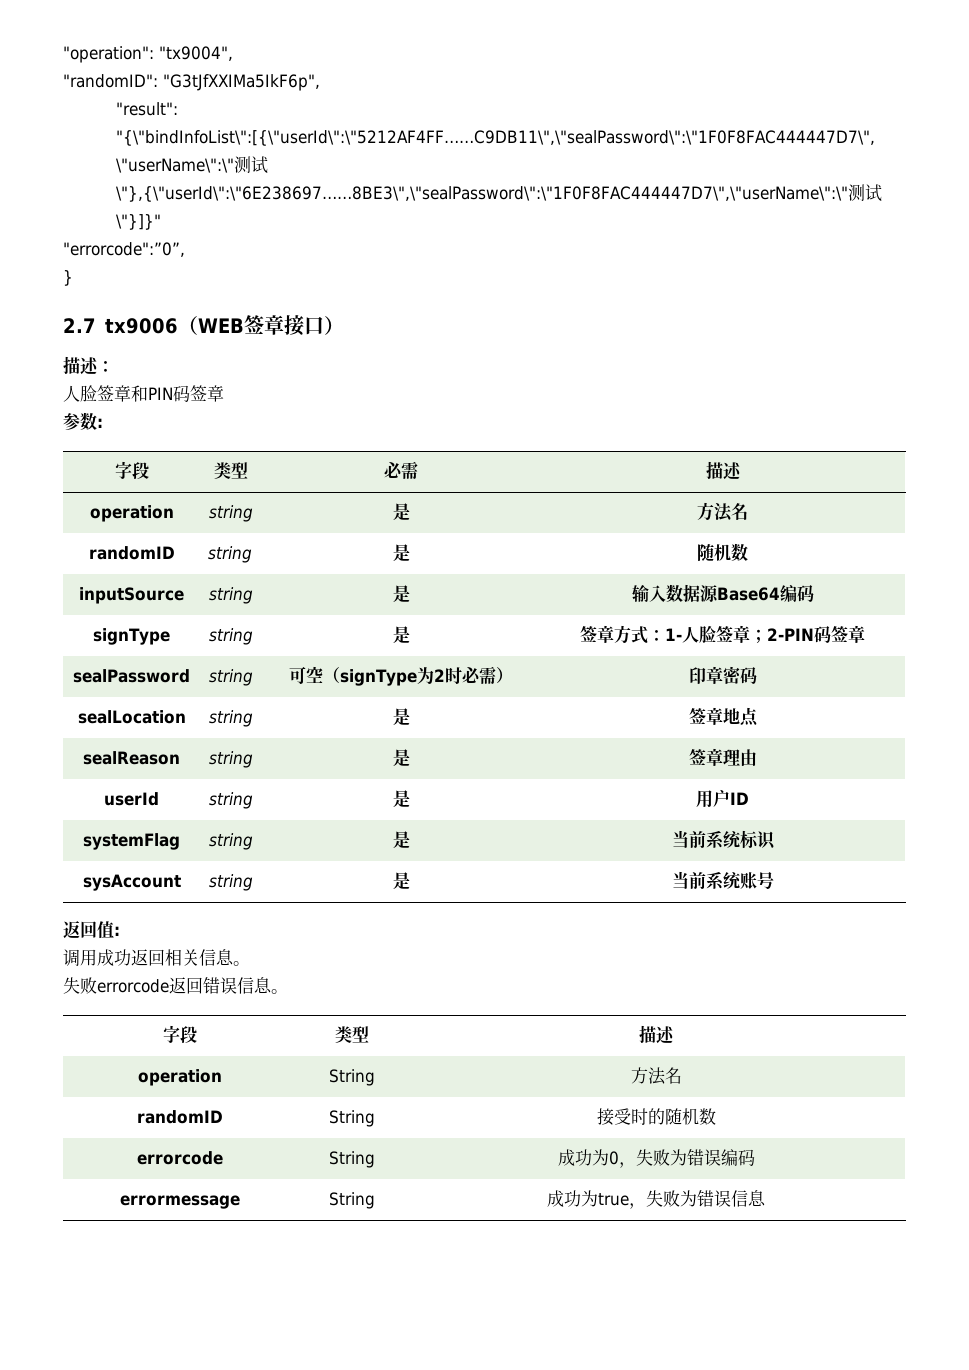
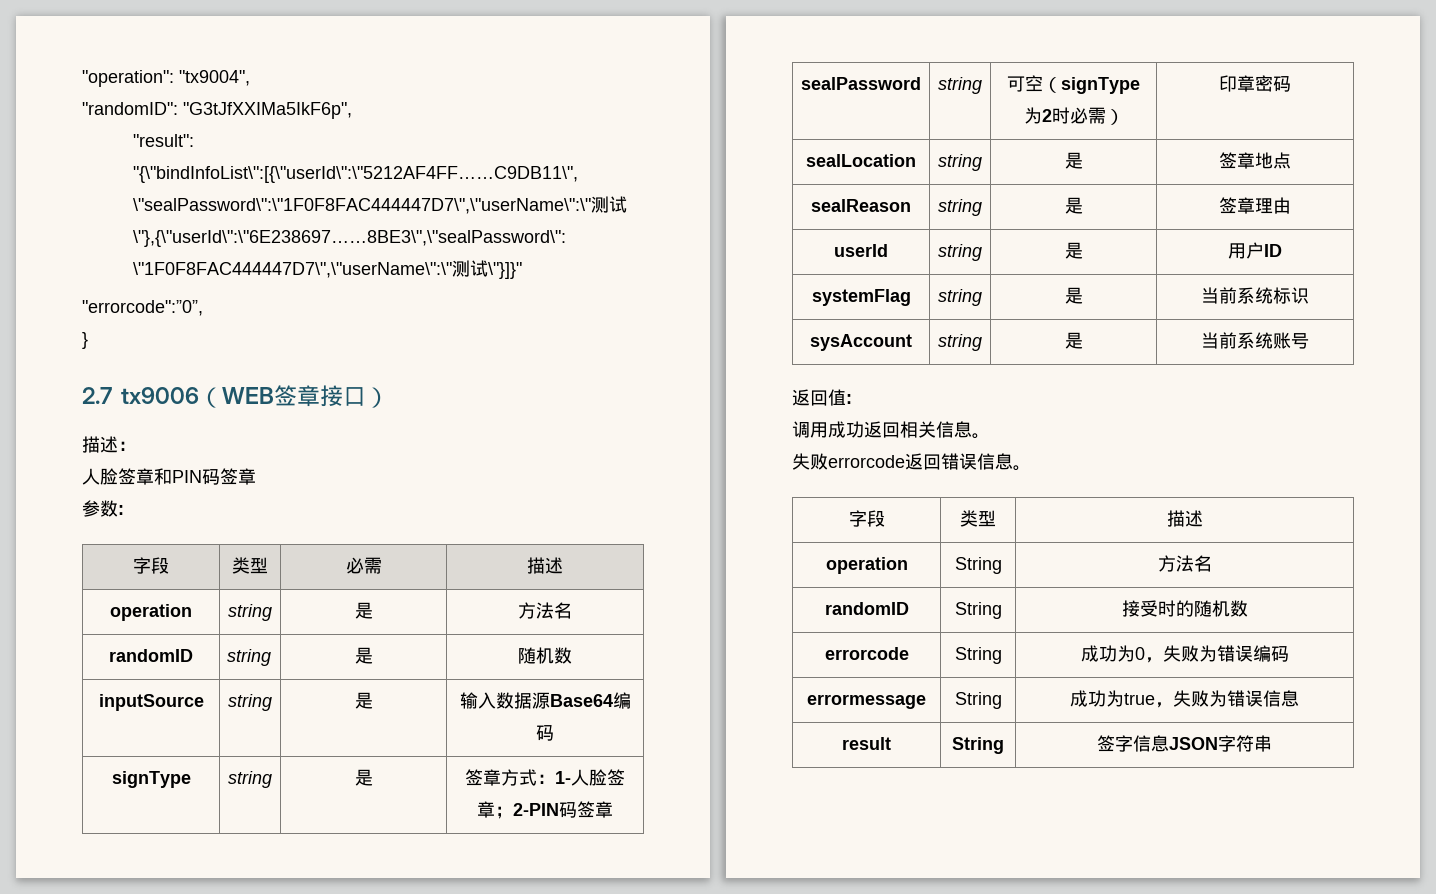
+ result | String | 签字信息JSON字符串

